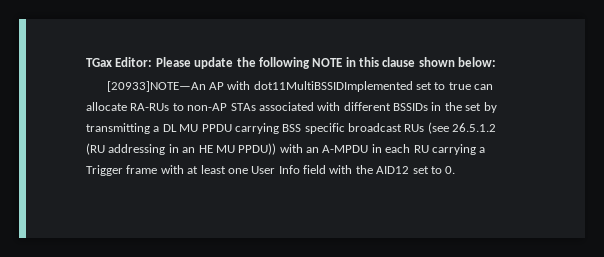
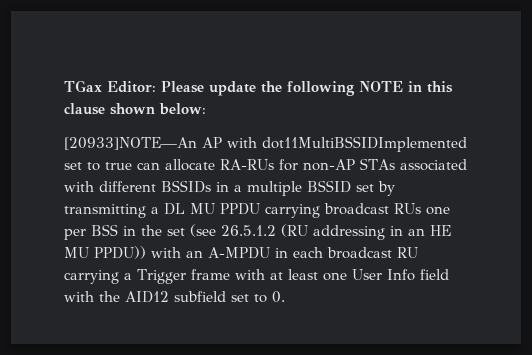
- [20933]NOTE—An AP with dot11MultiBSSIDImplemented set to true can allocate RA-RUs to non-AP STAs associated with different BSSIDs in the set by transmitting a DL MU PPDU carrying BSS specific broadcast RUs (see 26.5.1.2 (RU addressing in an HE MU PPDU)) with an A-MPDU in each RU carrying a Trigger frame with at least one User Info field with the AID12 set to 0.
+ [20933]NOTE—An AP with dot11MultiBSSIDImplemented set to true can allocate RA-RUs for non-AP STAs associated with different BSSIDs in a multiple BSSID set by transmitting a DL MU PPDU carrying broadcast RUs one per BSS in the set (see 26.5.1.2 (RU addressing in an HE MU PPDU)) with an A-MPDU in each broadcast RU carrying a Trigger frame with at least one User Info field with the AID12 subfield set to 0.

